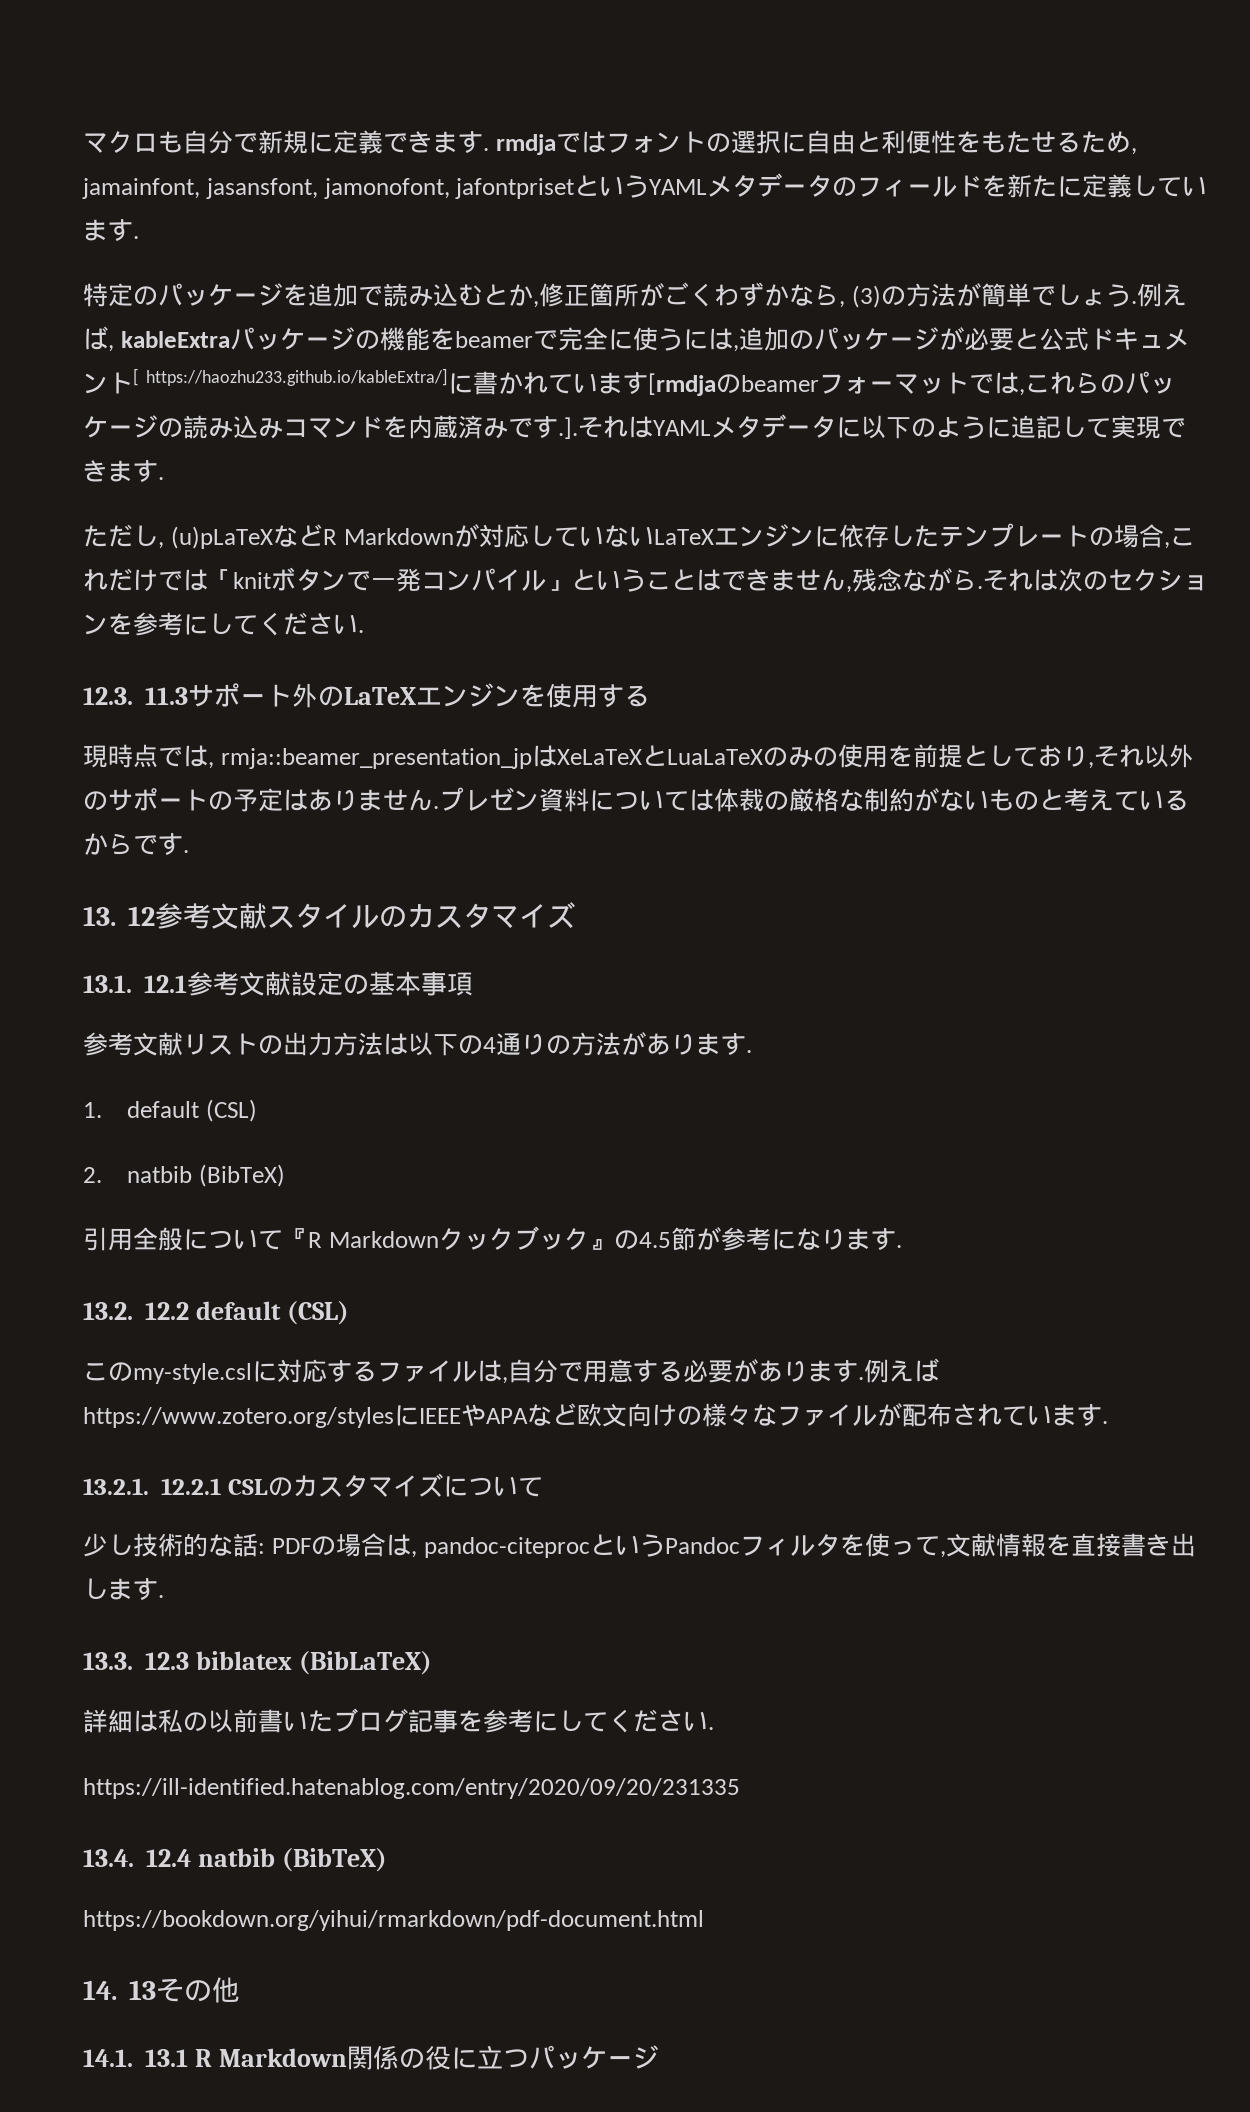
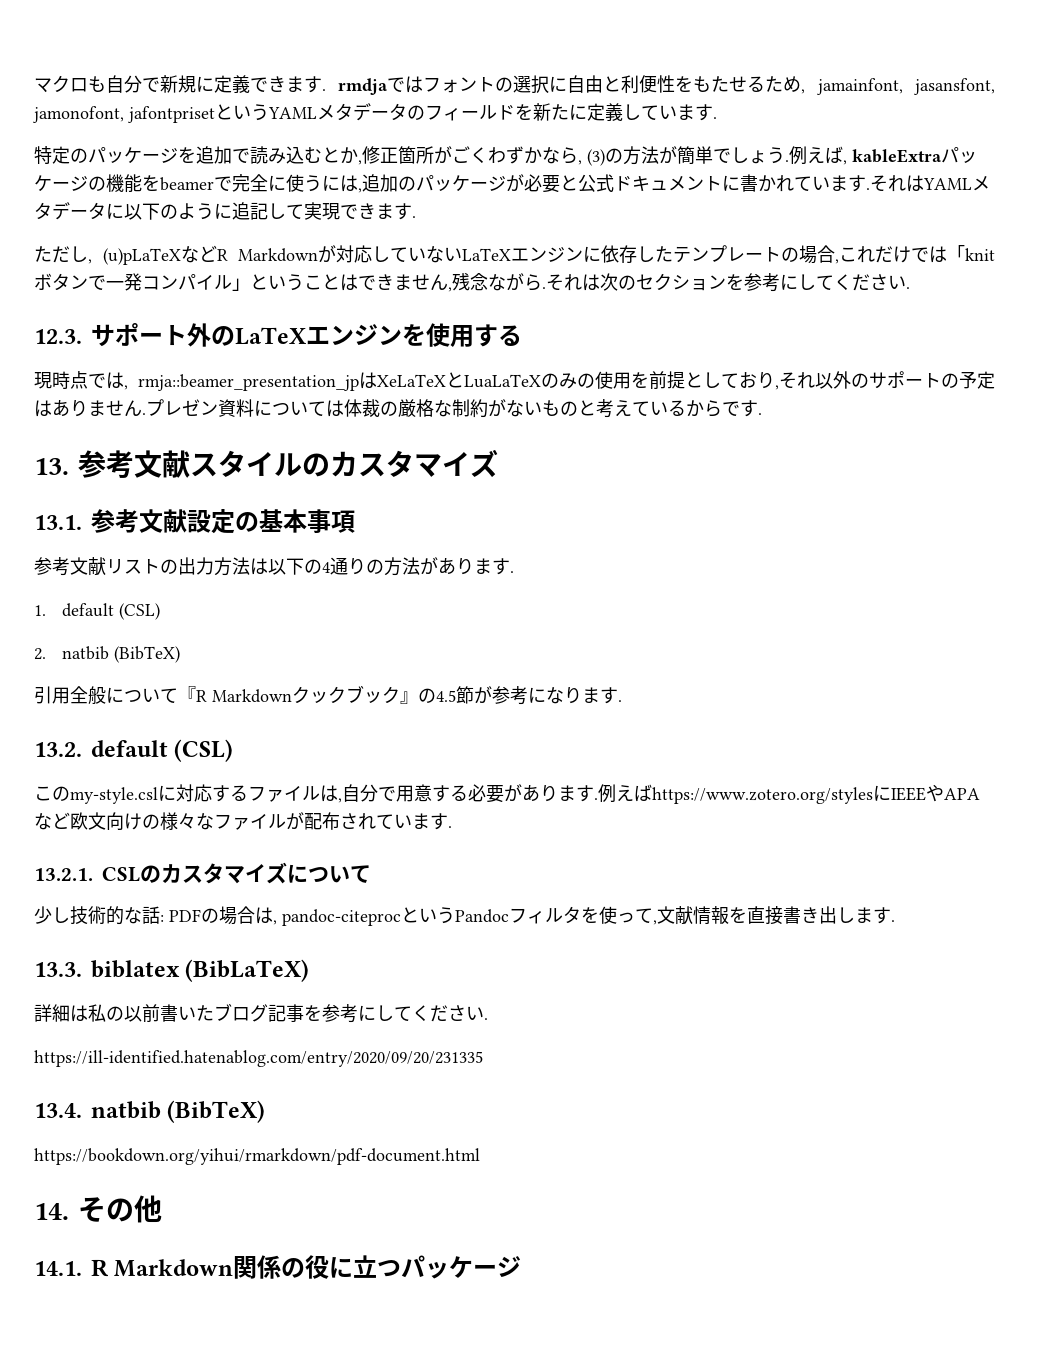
- 例えば, kableExtraパッケージの機能をbeamerで完全に使うには,追加のパッケージが必要と公式ドキュメント[ https://haozhu233.github.io/kableExtra/]に書かれています[rmdjaのbeamerフォーマットでは,これらのパッケージの読み込みコマンドを内蔵済みです.].それはYAMLメタデータに以下のように追記して実現できます.
+ 例えば, kableExtraパッケージの機能をbeamerで完全に使うには,追加のパッケージが必要と公式ドキュメントに書かれています.それはYAMLメタデータに以下のように追記して実現できます.
- 12.3. 11.3サポート外のLaTeXエンジンを使用する
+ 12.3.サポート外のLaTeXエンジンを使用する
- 13. 12参考文献スタイルのカスタマイズ
+ 13.参考文献スタイルのカスタマイズ
- 13.1. 12.1参考文献設定の基本事項
+ 13.1.参考文献設定の基本事項
- 13.2. 12.2 default (CSL)
+ 13.2. default (CSL)
- 13.2.1. 12.2.1 CSLのカスタマイズについて
+ 13.2.1. CSLのカスタマイズについて
- 13.3. 12.3 biblatex (BibLaTeX)
+ 13.3. biblatex (BibLaTeX)
- 13.4. 12.4 natbib (BibTeX)
+ 13.4. natbib (BibTeX)
- 14. 13その他
+ 14.その他
- 14.1. 13.1 R Markdown関係の役に立つパッケージ
+ 14.1. R Markdown関係の役に立つパッケージ

